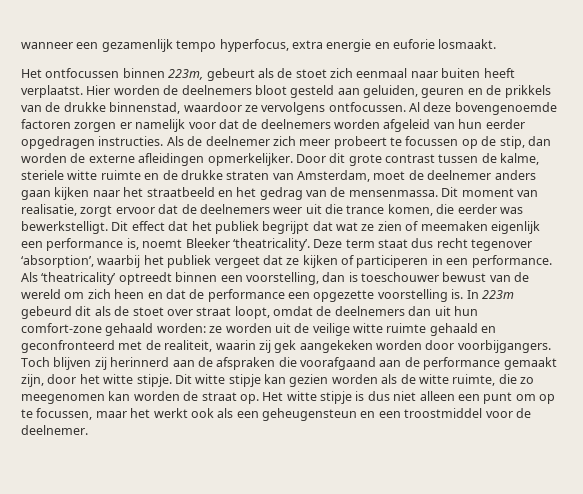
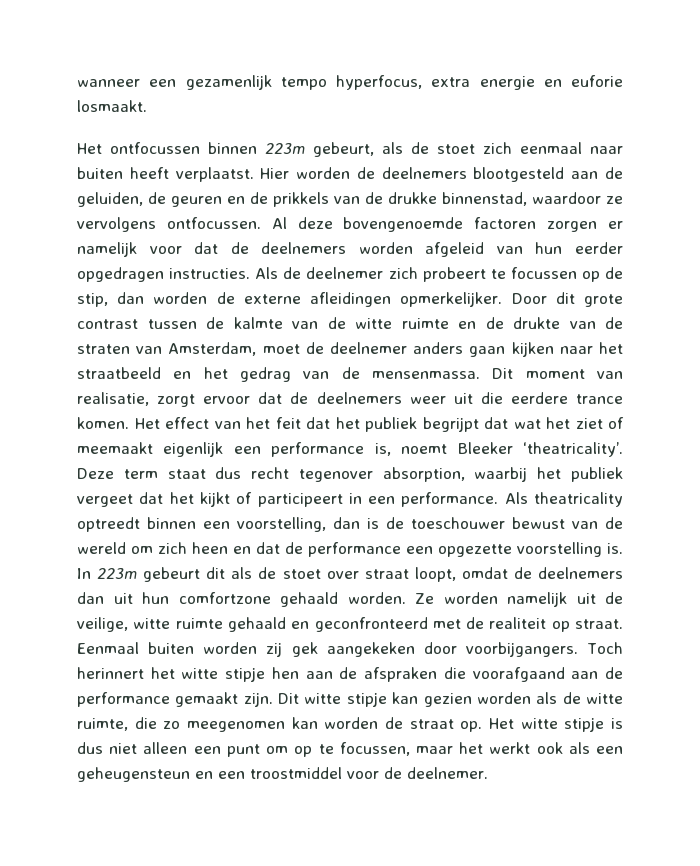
- Het ontfocussen binnen 223m, gebeurt als de stoet zich eenmaal naar buiten heeft verplaatst.
+ Het ontfocussen binnen 223m gebeurt, als de stoet zich eenmaal naar buiten heeft verplaatst.
- Hier worden de deelnemers bloot gesteld aan geluiden, geuren en de prikkels van de drukke binnenstad, waardoor ze vervolgens ontfocussen.
+ Hier worden de deelnemers blootgesteld aan de geluiden, de geuren en de prikkels van de drukke binnenstad, waardoor ze vervolgens ontfocussen.
- Als de deelnemer zich meer probeert te focussen op de stip, dan worden de externe afleidingen opmerkelijker.
+ Als de deelnemer zich probeert te focussen op de stip, dan worden de externe afleidingen opmerkelijker.
- Door dit grote contrast tussen de kalme, steriele witte ruimte en de drukke straten van Amsterdam, moet de deelnemer anders gaan kijken naar het straatbeeld en het gedrag van de mensenmassa.
+ Door dit grote contrast tussen de kalmte van de witte ruimte en de drukte van de straten van Amsterdam, moet de deelnemer anders gaan kijken naar het straatbeeld en het gedrag van de mensenmassa.
- Dit moment van realisatie, zorgt ervoor dat de deelnemers weer uit die trance komen, die eerder was bewerkstelligt. Dit effect dat het publiek begrijpt dat wat ze zien of meemaken eigenlijk een performance is, noemt Bleeker ‘theatricality’.
+ Dit moment van realisatie, zorgt ervoor dat de deelnemers weer uit die eerdere trance komen. Het effect van het feit dat het publiek begrijpt dat wat het ziet of meemaakt eigenlijk een performance is, noemt Bleeker ‘theatricality’.
- Deze term staat dus recht tegenover ‘absorption’, waarbij het publiek vergeet dat ze kijken of participeren in een performance.
+ Deze term staat dus recht tegenover absorption, waarbij het publiek vergeet dat het kijkt of participeert in een performance.
- Als ‘theatricality’ optreedt binnen een voorstelling, dan is toeschouwer bewust van de wereld om zich heen en dat de performance een opgezette voorstelling is.
+ Als theatricality optreedt binnen een voorstelling, dan is de toeschouwer bewust van de wereld om zich heen en dat de performance een opgezette voorstelling is.
- In 223m gebeurd dit als de stoet over straat loopt, omdat de deelnemers dan uit hun comfort-zone gehaald worden: ze worden uit de veilige witte ruimte gehaald en geconfronteerd met de realiteit, waarin zij gek aangekeken worden door voorbijgangers.
+ In 223m gebeurt dit als de stoet over straat loopt, omdat de deelnemers dan uit hun comfortzone gehaald worden. Ze worden namelijk uit de veilige, witte ruimte gehaald en geconfronteerd met de realiteit op straat. Eenmaal buiten worden zij gek aangekeken door voorbijgangers.
- Toch blijven zij herinnerd aan de afspraken die voorafgaand aan de performance gemaakt zijn, door het witte stipje.
+ Toch herinnert het witte stipje hen aan de afspraken die voorafgaand aan de performance gemaakt zijn.

